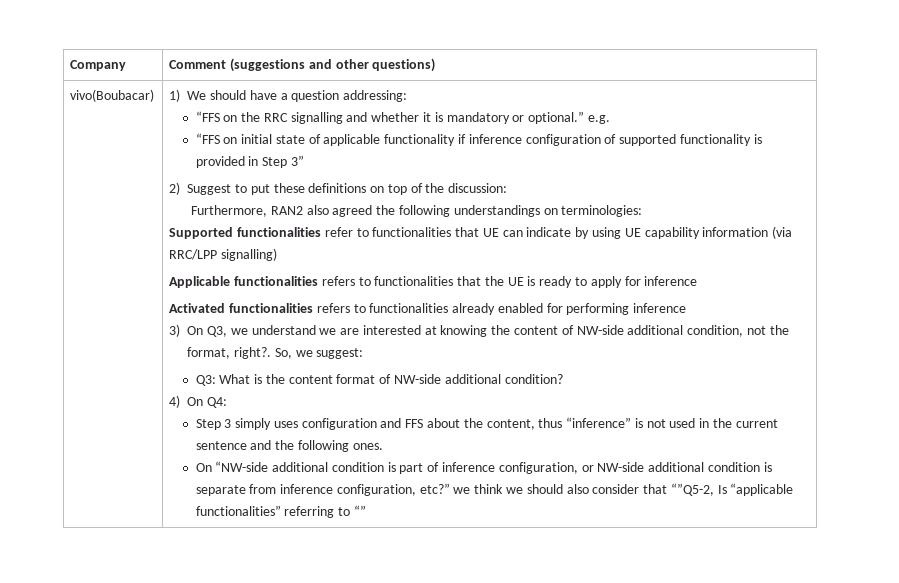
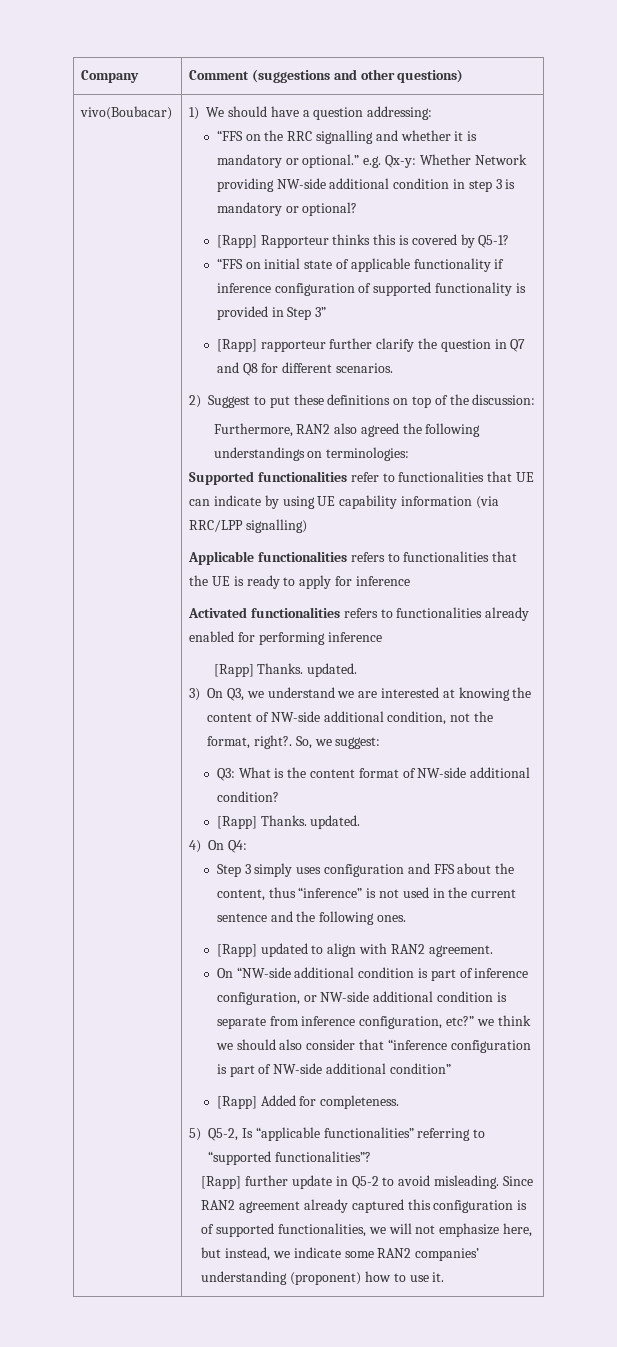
- “FFS on the RRC signalling and whether it is mandatory or optional.” e.g.
+ “FFS on the RRC signalling and whether it is mandatory or optional.” e.g. Qx-y: Whether Network providing NW-side additional condition in step 3 is mandatory or optional?
+ [Rapp] Rapporteur thinks this is covered by Q5-1?
+ [Rapp] rapporteur further clarify the question in Q7 and Q8 for different scenarios.
  Activated functionalities refers to functionalities already enabled for performing inference
+ [Rapp] Thanks. updated.
  Q3: What is the content format of NW-side additional condition?
+ [Rapp] Thanks. updated.
+ [Rapp] updated to align with RAN2 agreement.
- On “NW-side additional condition is part of inference configuration, or NW-side additional condition is separate from inference configuration, etc?” we think we should also consider that “”Q5-2, Is “applicable functionalities” referring to “”
+ On “NW-side additional condition is part of inference configuration, or NW-side additional condition is separate from inference configuration, etc?” we think we should also consider that “inference configuration is part of NW-side additional condition”
+ [Rapp] Added for completeness.
+ 5) Q5-2, Is “applicable functionalities” referring to “supported functionalities”?
+ [Rapp] further update in Q5-2 to avoid misleading. Since RAN2 agreement already captured this configuration is of supported functionalities, we will not emphasize here, but instead, we indicate some RAN2 companies’ understanding (proponent) how to use it.

